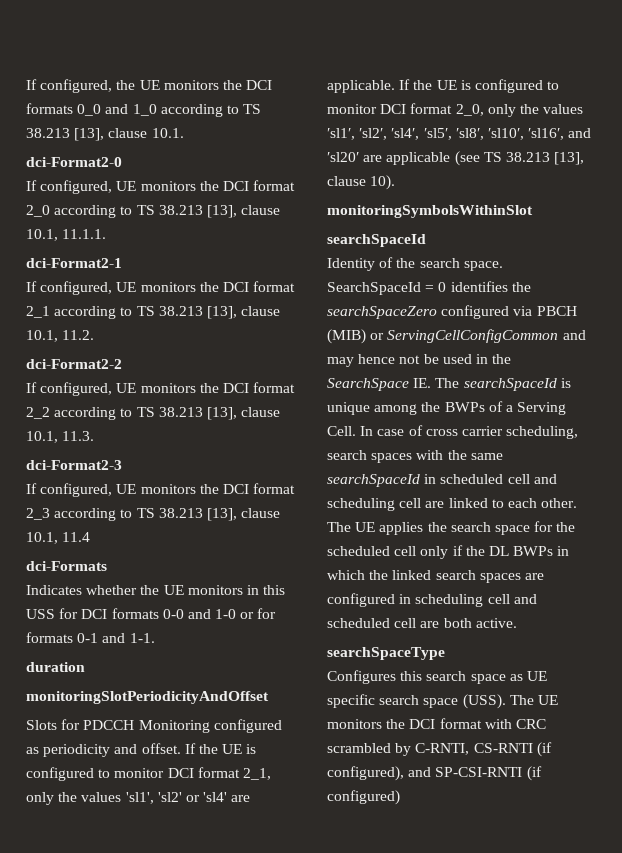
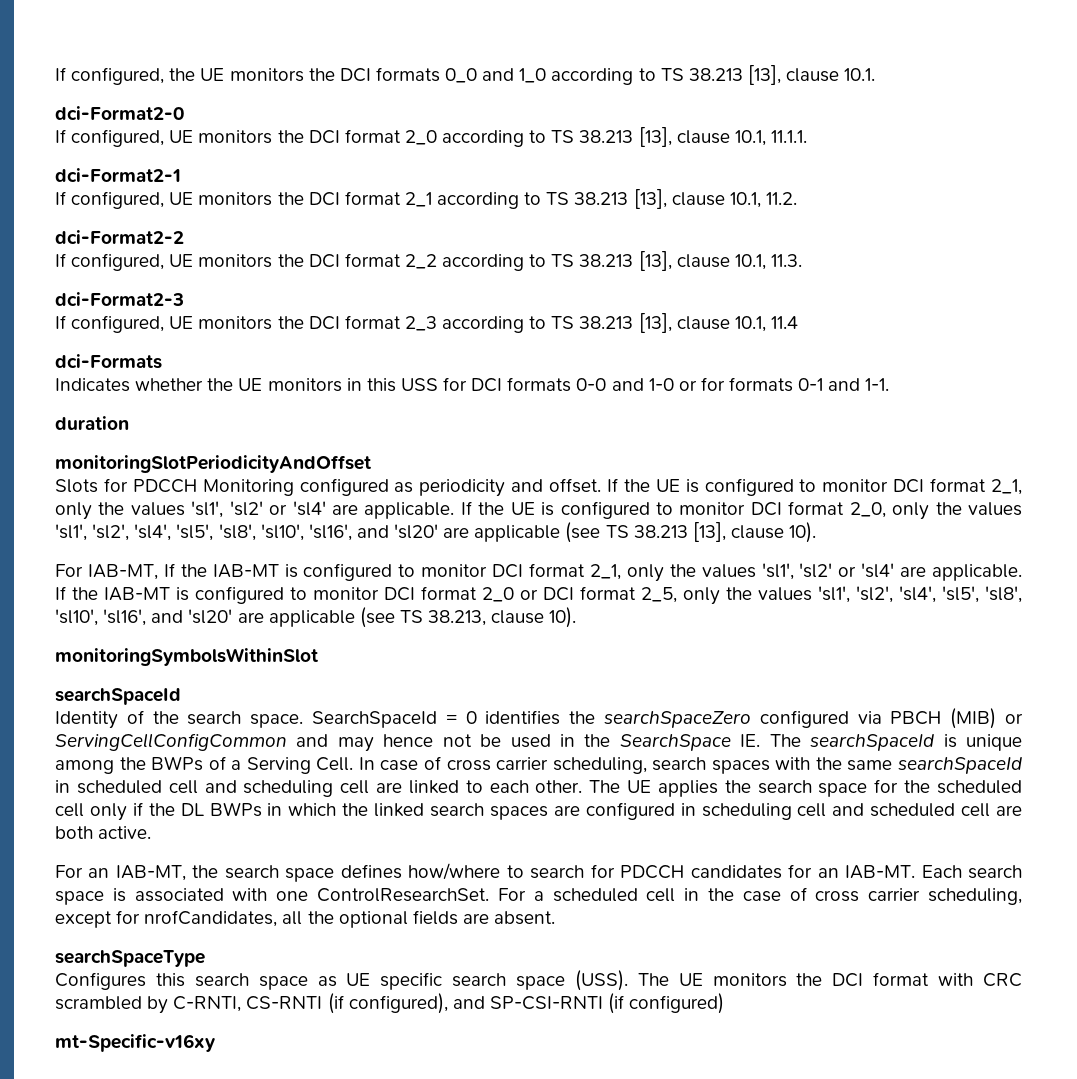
+ For IAB-MT, If the IAB-MT is configured to monitor DCI format 2_1, only the values 'sl1', 'sl2' or 'sl4' are applicable. If the IAB-MT is configured to monitor DCI format 2_0 or DCI format 2_5, only the values ′sl1′, ′sl2′, ′sl4′, ′sl5′, ′sl8′, ′sl10′, ′sl16′, and ′sl20′ are applicable (see TS 38.213, clause 10).
+ For an IAB-MT, the search space defines how/where to search for PDCCH candidates for an IAB-MT. Each search space is associated with one ControlResearchSet. For a scheduled cell in the case of cross carrier scheduling, except for nrofCandidates, all the optional fields are absent.
+ mt-Specific-v16xy

